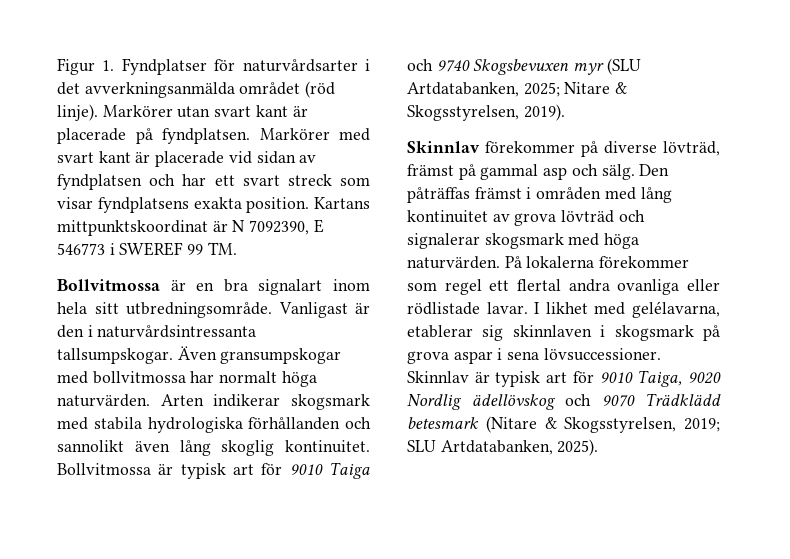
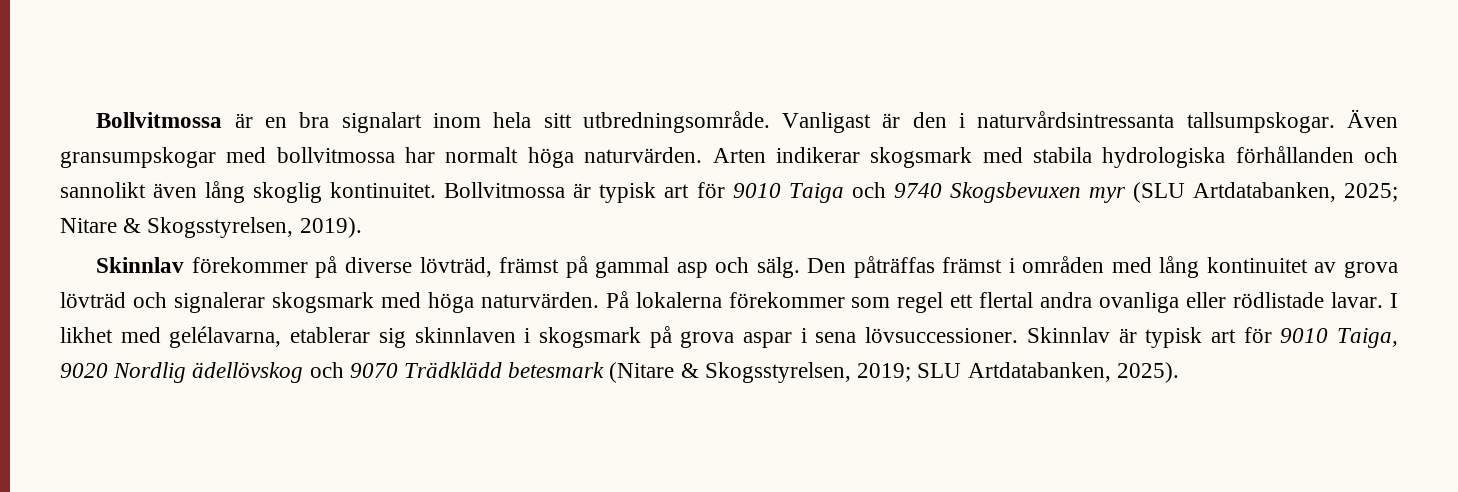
- Figur 1. Fyndplatser för naturvårdsarter i det avverkningsanmälda området (röd linje). Markörer utan svart kant är placerade på fyndplatsen. Markörer med svart kant är placerade vid sidan av fyndplatsen och har ett svart streck som visar fyndplatsens exakta position. Kartans mittpunktskoordinat är N 7092390, E 546773 i SWEREF 99 TM.

